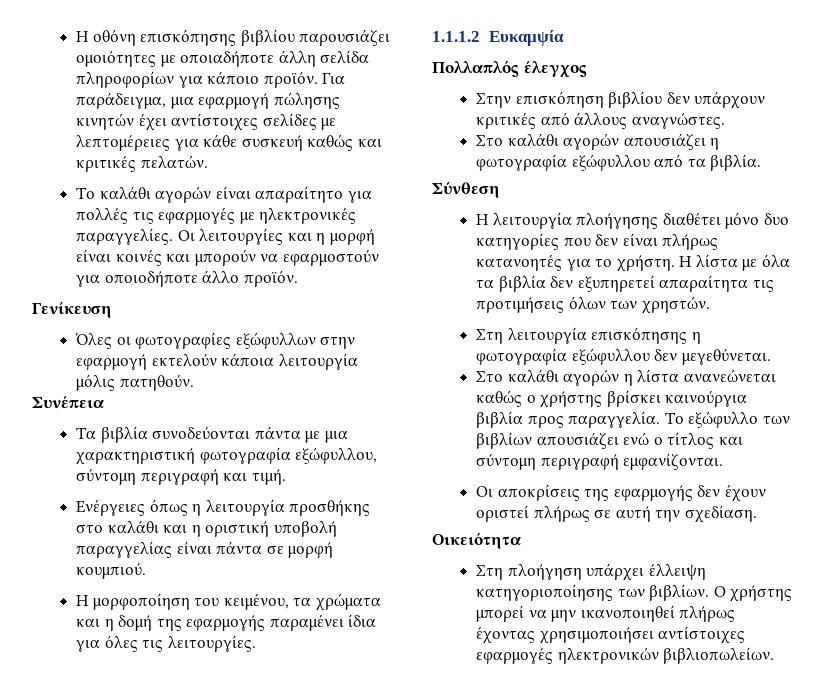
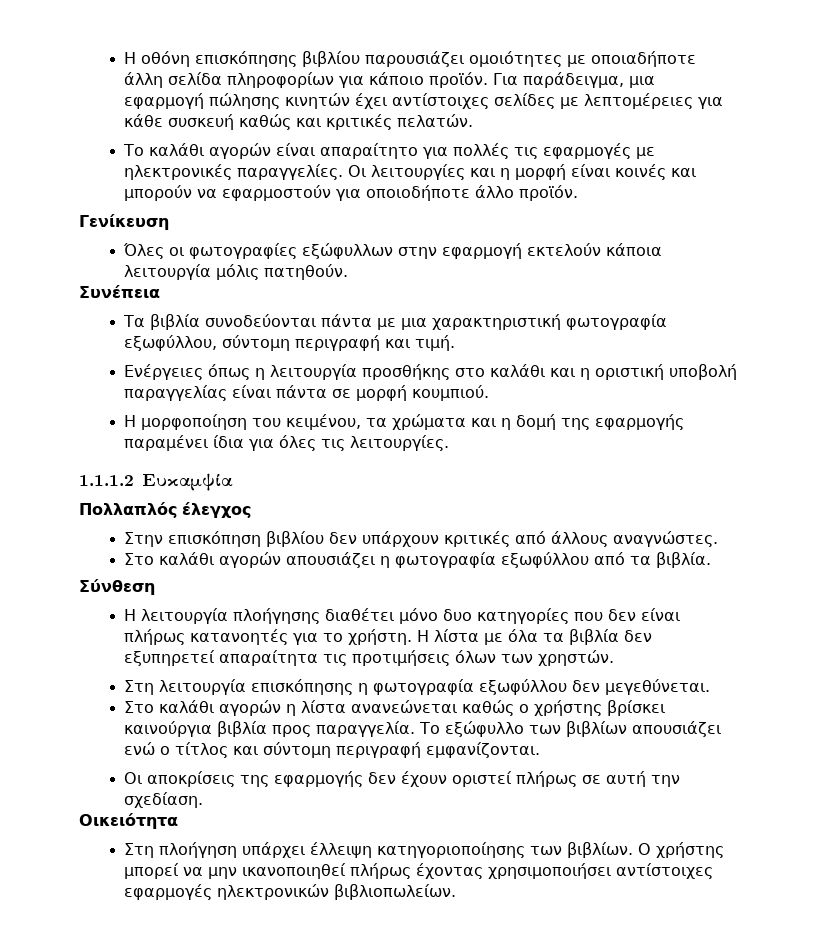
- Τα βιβλία συνοδεύονται πάντα με μια χαρακτηριστική φωτογραφία εξώφυλλου, σύντομη περιγραφή και τιμή.
+ Τα βιβλία συνοδεύονται πάντα με μια χαρακτηριστική φωτογραφία εξωφύλλου, σύντομη περιγραφή και τιμή.
- Στο καλάθι αγορών απουσιάζει η φωτογραφία εξώφυλλου από τα βιβλία.
+ Στο καλάθι αγορών απουσιάζει η φωτογραφία εξωφύλλου από τα βιβλία.
- Στη λειτουργία επισκόπησης η φωτογραφία εξώφυλλου δεν μεγεθύνεται.
+ Στη λειτουργία επισκόπησης η φωτογραφία εξωφύλλου δεν μεγεθύνεται.

